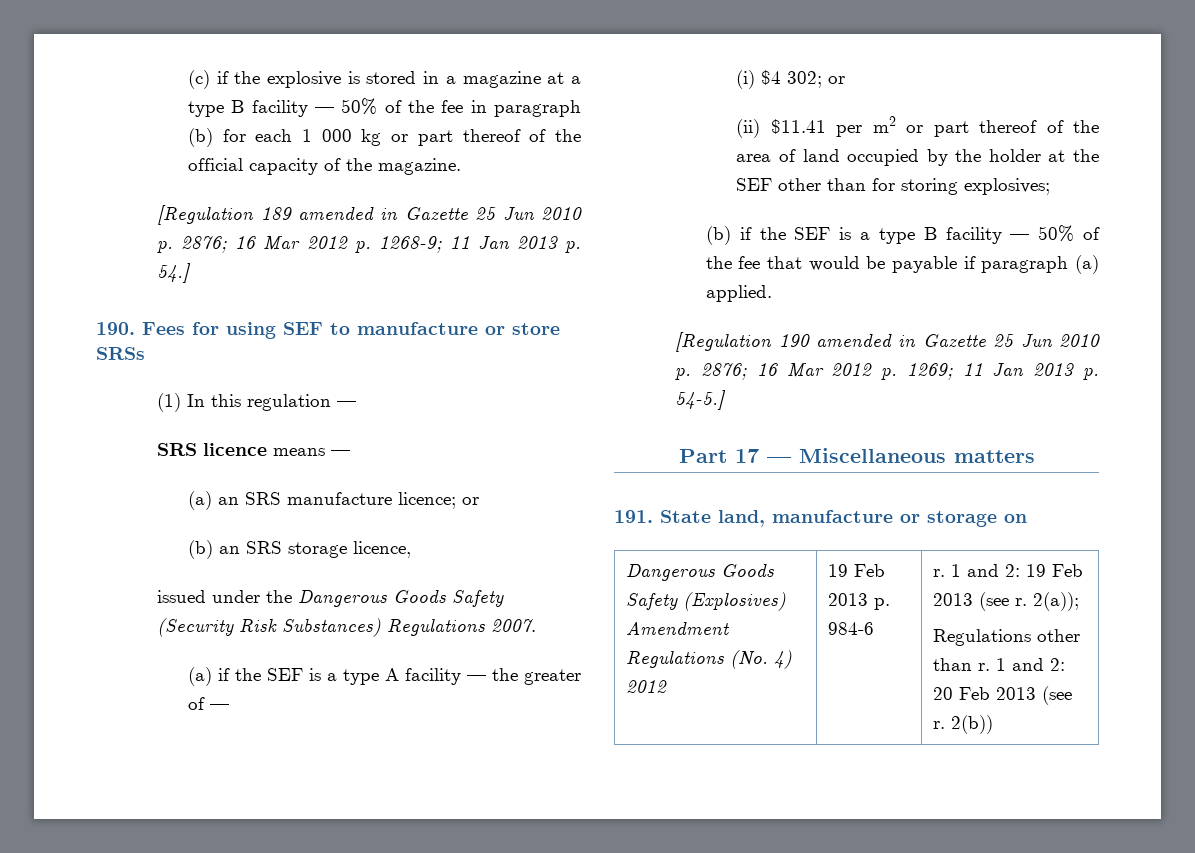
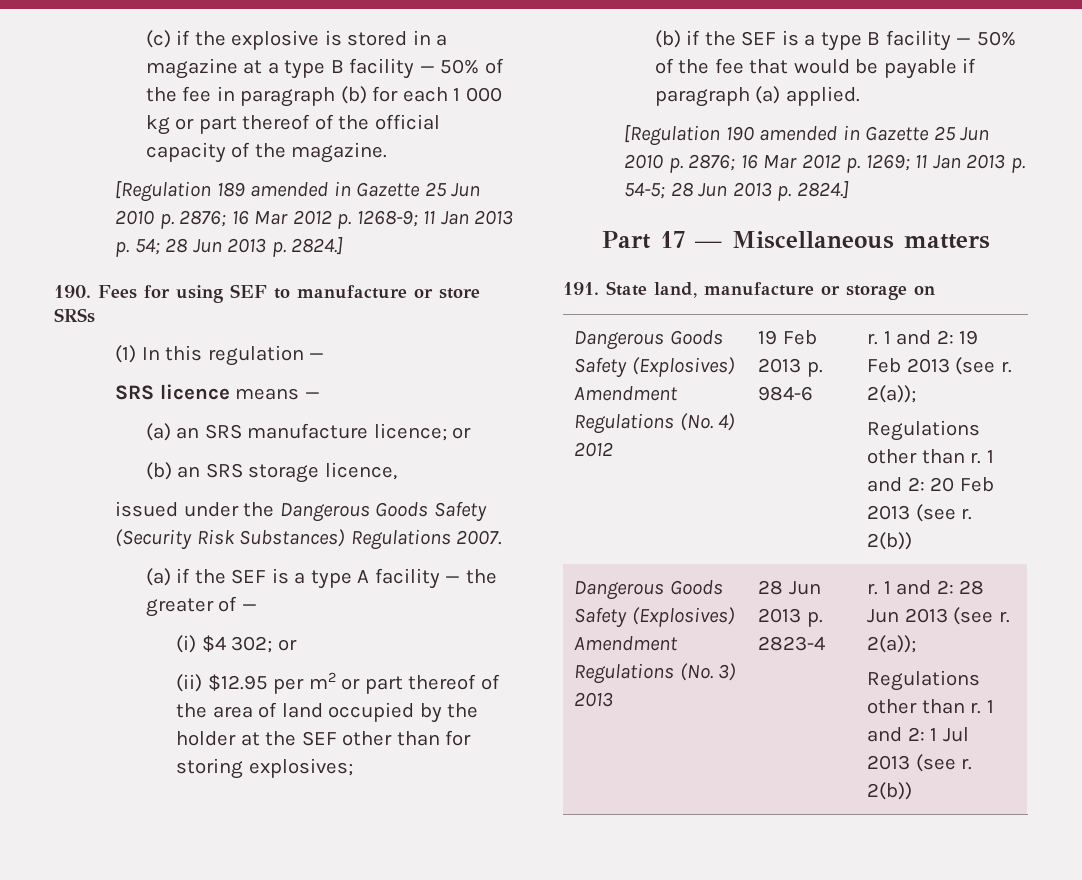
- [Regulation 189 amended in Gazette 25 Jun 2010 p. 2876; 16 Mar 2012 p. 1268-9; 11 Jan 2013 p. 54.]
+ [Regulation 189 amended in Gazette 25 Jun 2010 p. 2876; 16 Mar 2012 p. 1268-9; 11 Jan 2013 p. 54; 28 Jun 2013 p. 2824.]
- (ii) $11.41 per m2 or part thereof of the area of land occupied by the holder at the SEF other than for storing explosives;
+ (ii) $12.95 per m2 or part thereof of the area of land occupied by the holder at the SEF other than for storing explosives;
- [Regulation 190 amended in Gazette 25 Jun 2010 p. 2876; 16 Mar 2012 p. 1269; 11 Jan 2013 p. 54-5.]
+ [Regulation 190 amended in Gazette 25 Jun 2010 p. 2876; 16 Mar 2012 p. 1269; 11 Jan 2013 p. 54-5; 28 Jun 2013 p. 2824.]
+ Dangerous Goods Safety (Explosives) Amendment Regulations (No. 3) 2013 | 28 Jun 2013 p. 2823-4 | r. 1 and 2: 28 Jun 2013 (see r. 2(a));
+ Regulations other than r. 1 and 2: 1 Jul 2013 (see r. 2(b))

